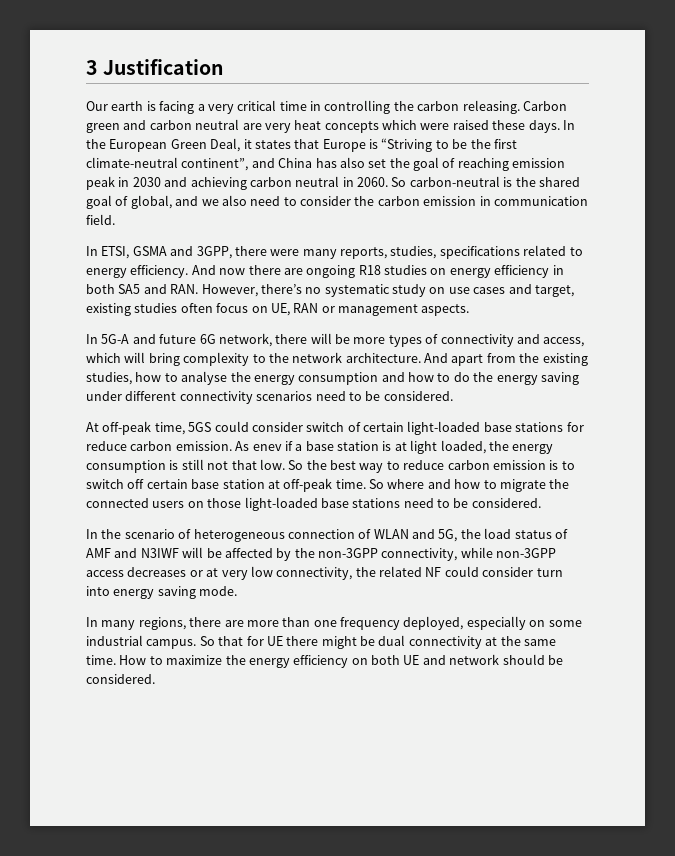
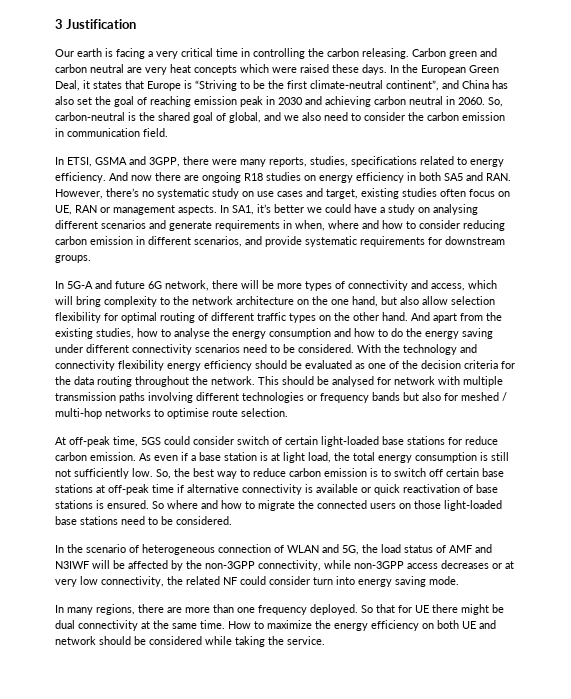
- So carbon-neutral is the shared goal of global, and we also need to consider the carbon emission in communication field.
+ So, carbon-neutral is the shared goal of global, and we also need to consider the carbon emission in communication field.
+ In SA1, it’s better we could have a study on analysing different scenarios and generate requirements in when, where and how to consider reducing carbon emission in different scenarios, and provide systematic requirements for downstream groups.
- In 5G-A and future 6G network, there will be more types of connectivity and access, which will bring complexity to the network architecture.
+ In 5G-A and future 6G network, there will be more types of connectivity and access, which will bring complexity to the network architecture on the one hand, but also allow selection flexibility for optimal routing of different traffic types on the other hand.
+ With the technology and connectivity flexibility energy efficiency should be evaluated as one of the decision criteria for the data routing throughout the network. This should be analysed for network with multiple transmission paths involving different technologies or frequency bands but also for meshed / multi-hop networks to optimise route selection.
- As enev if a base station is at light loaded, the energy consumption is still not that low. So the best way to reduce carbon emission is to switch off certain base station at off-peak time.
+ As even if a base station is at light load, the total energy consumption is still not sufficiently low. So, the best way to reduce carbon emission is to switch off certain base stations at off-peak time if alternative connectivity is available or quick reactivation of base stations is ensured.
- In many regions, there are more than one frequency deployed, especially on some industrial campus.
+ In many regions, there are more than one frequency deployed.
- How to maximize the energy efficiency on both UE and network should be considered.
+ How to maximize the energy efficiency on both UE and network should be considered while taking the service.

